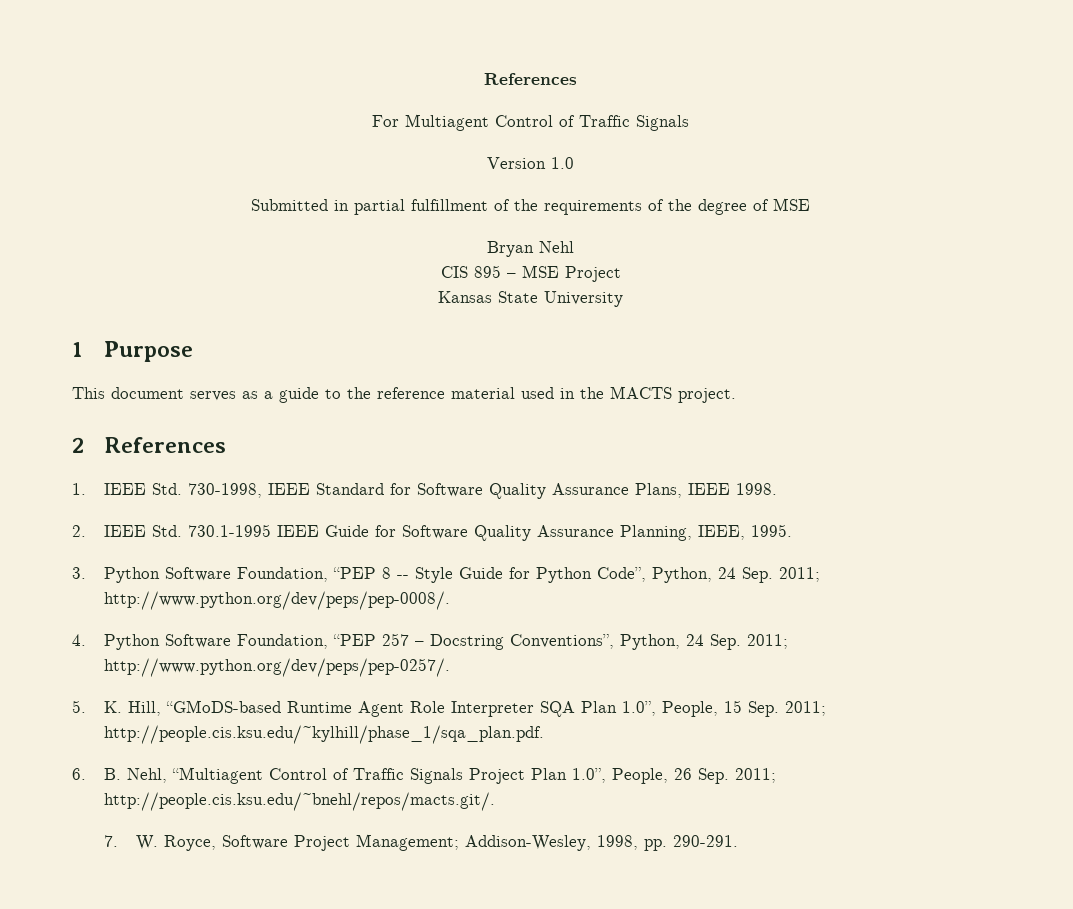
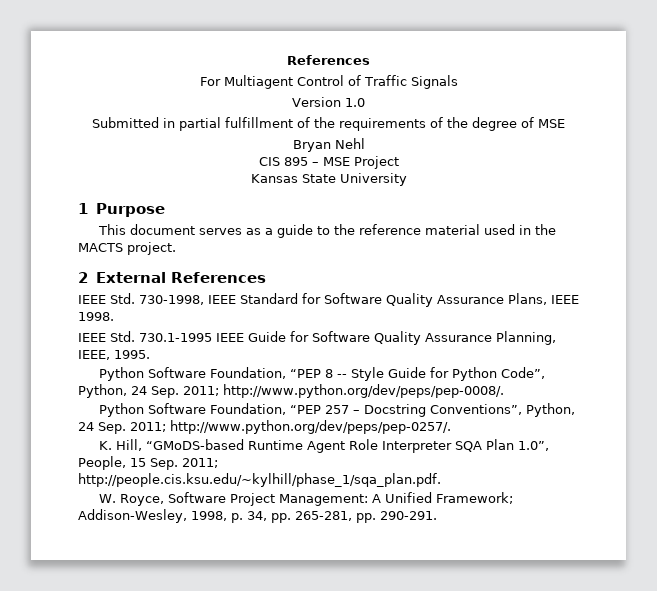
- 2 References
- 1. IEEE Std. 730-1998, IEEE Standard for Software Quality Assurance Plans, IEEE 1998.
+ 2 External References
+ IEEE Std. 730-1998, IEEE Standard for Software Quality Assurance Plans, IEEE 1998.
- 2. IEEE Std. 730.1-1995 IEEE Guide for Software Quality Assurance Planning, IEEE, 1995.
+ IEEE Std. 730.1-1995 IEEE Guide for Software Quality Assurance Planning, IEEE, 1995.
- 3. Python Software Foundation, “PEP 8 -- Style Guide for Python Code”, Python, 24 Sep. 2011; http://www.python.org/dev/peps/pep-0008/.
+ Python Software Foundation, “PEP 8 -- Style Guide for Python Code”, Python, 24 Sep. 2011; http://www.python.org/dev/peps/pep-0008/.
- 4. Python Software Foundation, “PEP 257 – Docstring Conventions”, Python, 24 Sep. 2011; http://www.python.org/dev/peps/pep-0257/.
+ Python Software Foundation, “PEP 257 – Docstring Conventions”, Python, 24 Sep. 2011; http://www.python.org/dev/peps/pep-0257/.
- 5. K. Hill, “GMoDS-based Runtime Agent Role Interpreter SQA Plan 1.0”, People, 15 Sep. 2011; http://people.cis.ksu.edu/~kylhill/phase_1/sqa_plan.pdf.
+ K. Hill, “GMoDS-based Runtime Agent Role Interpreter SQA Plan 1.0”, People, 15 Sep. 2011; http://people.cis.ksu.edu/~kylhill/phase_1/sqa_plan.pdf.
- 6. B. Nehl, “Multiagent Control of Traffic Signals Project Plan 1.0”, People, 26 Sep. 2011; http://people.cis.ksu.edu/~bnehl/repos/macts.git/.
- 7. W. Royce, Software Project Management; Addison-Wesley, 1998, pp. 290-291.
+ W. Royce, Software Project Management: A Unified Framework; Addison-Wesley, 1998, p. 34, pp. 265-281, pp. 290-291.

